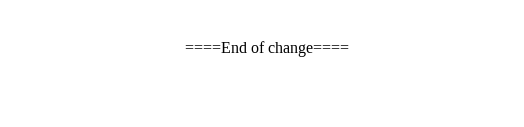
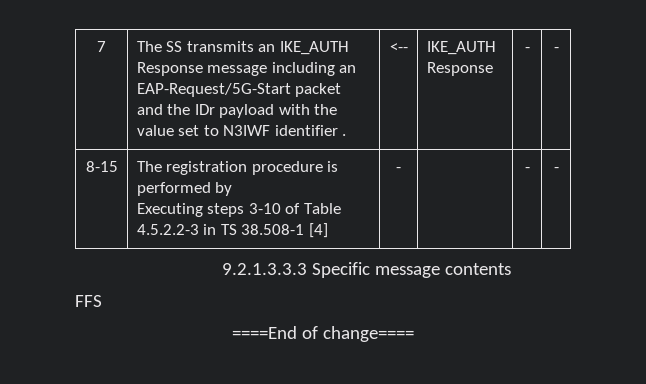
+ 7 | The SS transmits an IKE_AUTH Response message including an EAP-Request/5G-Start packet and the IDr payload with the value set to N3IWF identifier . | <-- | IKE_AUTH Response | - | -
+ 8-15 | The registration procedure is performed by
+ Executing steps 3-10 of Table 4.5.2.2-3 in TS 38.508-1 [4] | - | | - | -
+ 9.2.1.3.3.3 Specific message contents
+ FFS

